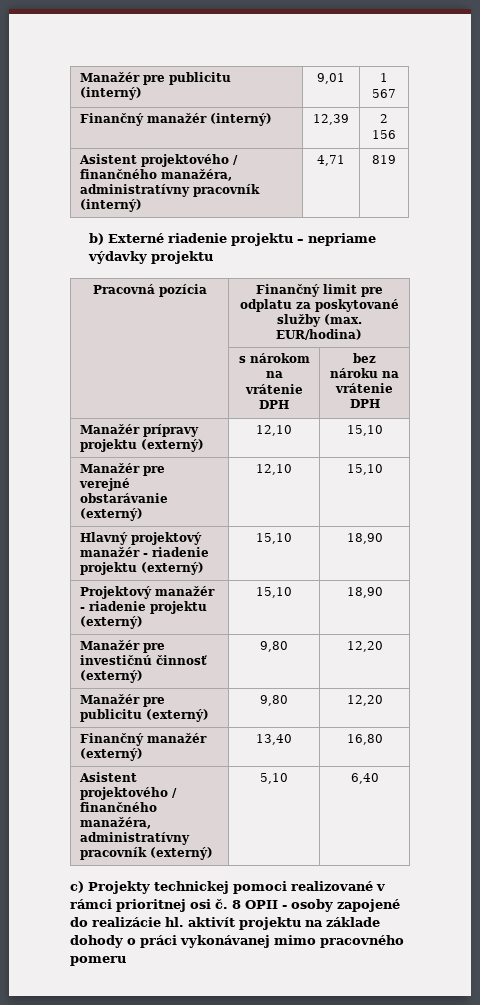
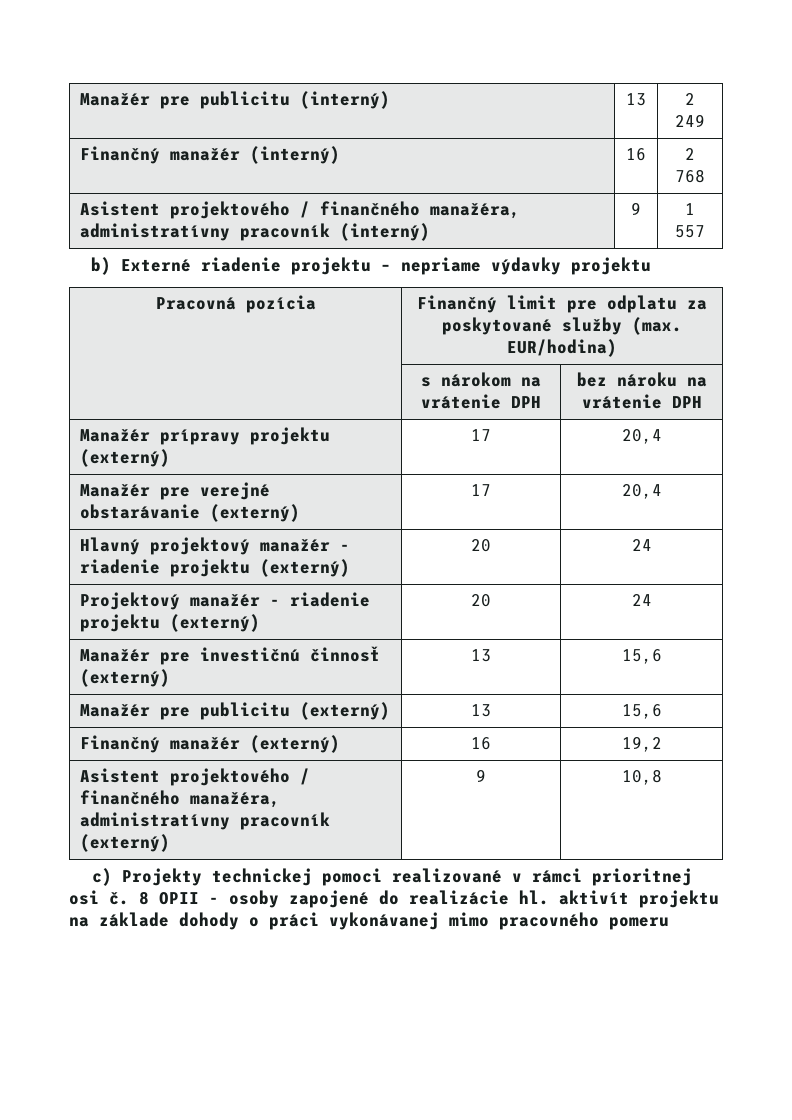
- Manažér pre publicitu (interný) | 9,01 | 1 567
+ Manažér pre publicitu (interný) | 13 | 2 249
- Finančný manažér (interný) | 12,39 | 2 156
+ Finančný manažér (interný) | 16 | 2 768
- Asistent projektového / finančného manažéra, administratívny pracovník (interný) | 4,71 | 819
+ Asistent projektového / finančného manažéra, administratívny pracovník (interný) | 9 | 1 557
- Manažér prípravy projektu (externý) | 12,10 | 15,10
+ Manažér prípravy projektu (externý) | 17 | 20,4
- Manažér pre verejné obstarávanie (externý) | 12,10 | 15,10
+ Manažér pre verejné obstarávanie (externý) | 17 | 20,4
- Hlavný projektový manažér - riadenie projektu (externý) | 15,10 | 18,90
+ Hlavný projektový manažér - riadenie projektu (externý) | 20 | 24
- Projektový manažér - riadenie projektu (externý) | 15,10 | 18,90
+ Projektový manažér - riadenie projektu (externý) | 20 | 24
- Manažér pre investičnú činnosť (externý) | 9,80 | 12,20
+ Manažér pre investičnú činnosť (externý) | 13 | 15,6
- Manažér pre publicitu (externý) | 9,80 | 12,20
+ Manažér pre publicitu (externý) | 13 | 15,6
- Finančný manažér (externý) | 13,40 | 16,80
+ Finančný manažér (externý) | 16 | 19,2
- Asistent projektového / finančného manažéra, administratívny pracovník (externý) | 5,10 | 6,40
+ Asistent projektového / finančného manažéra, administratívny pracovník (externý) | 9 | 10,8

